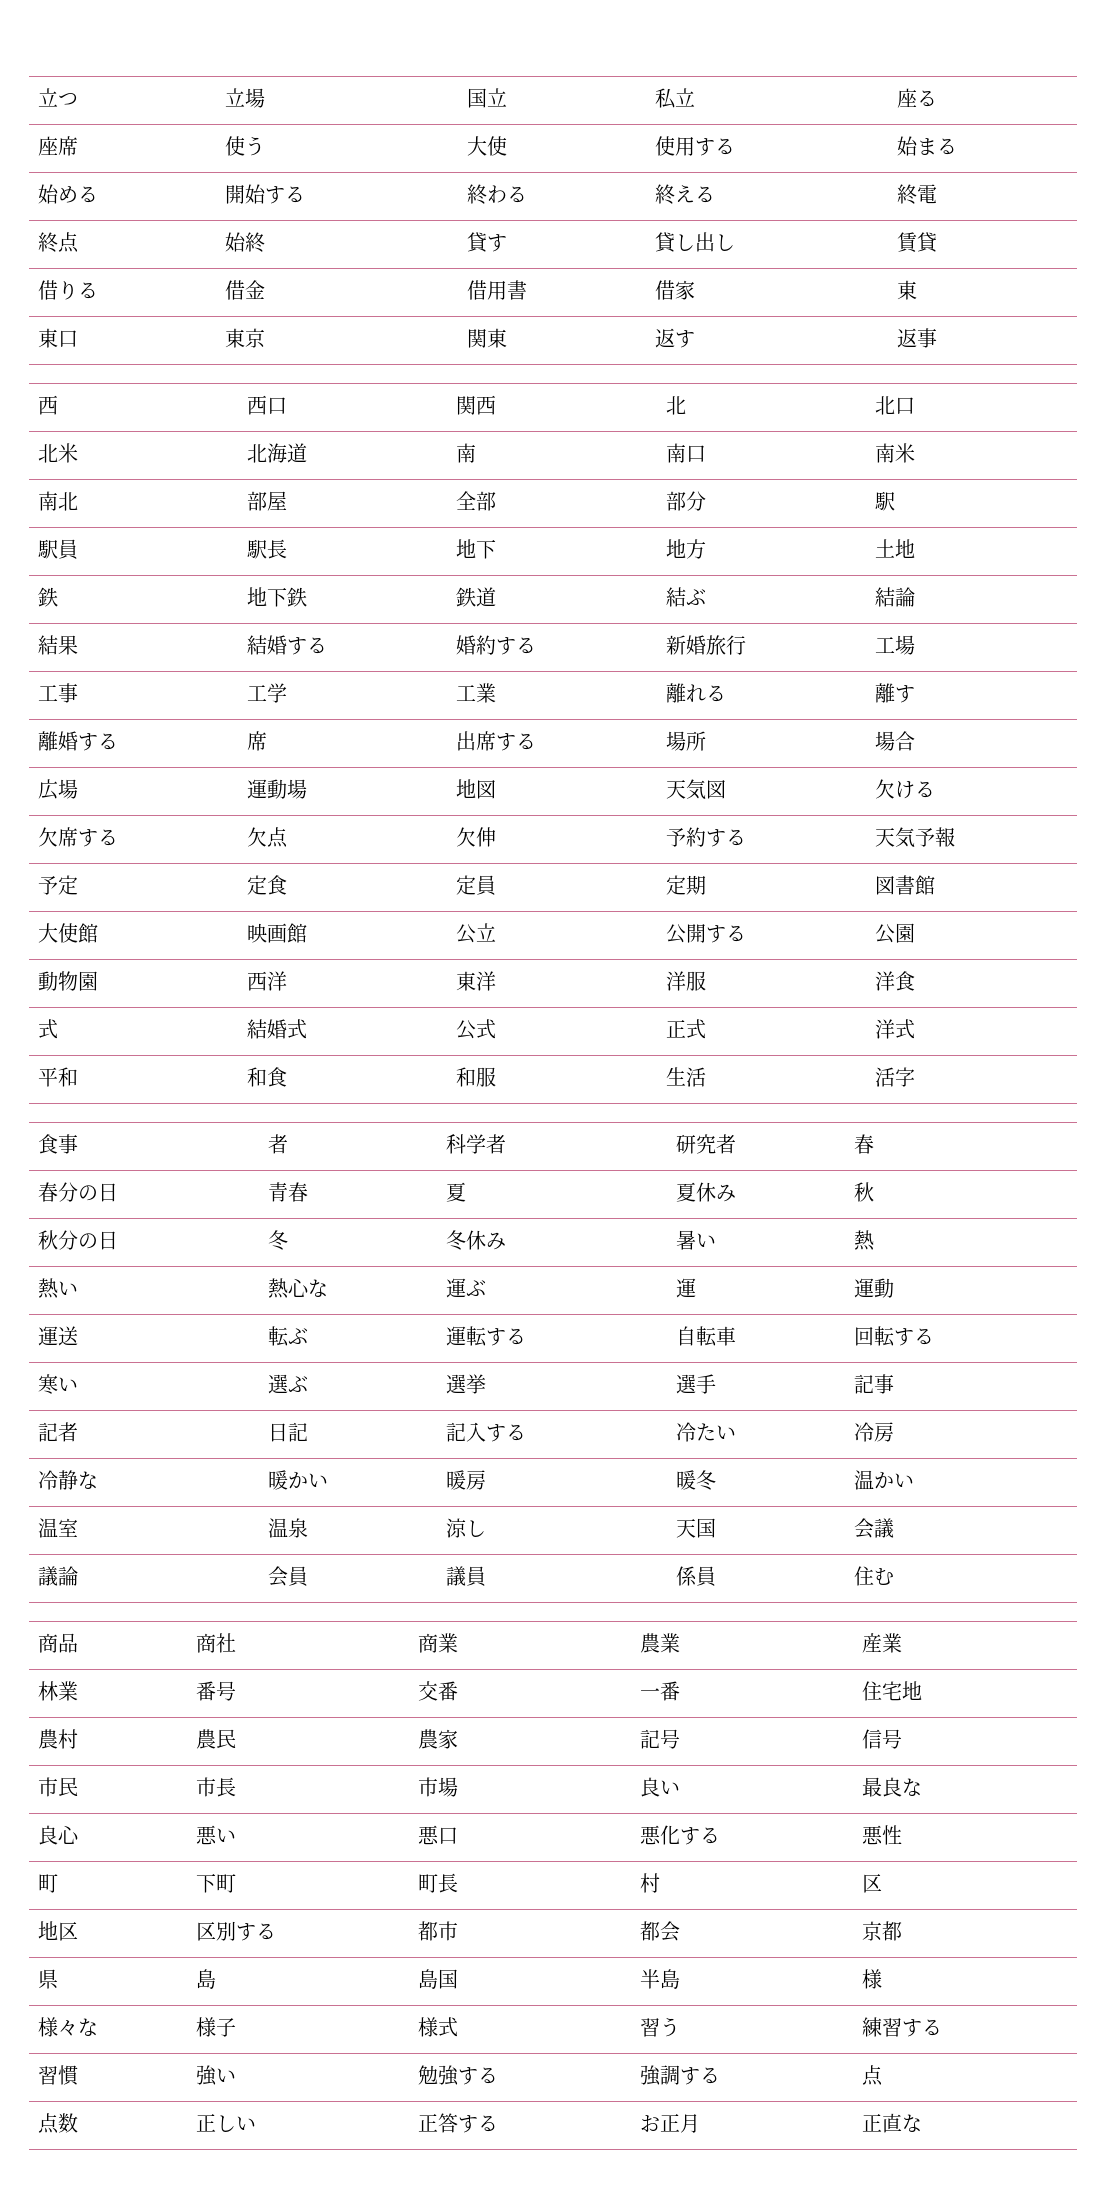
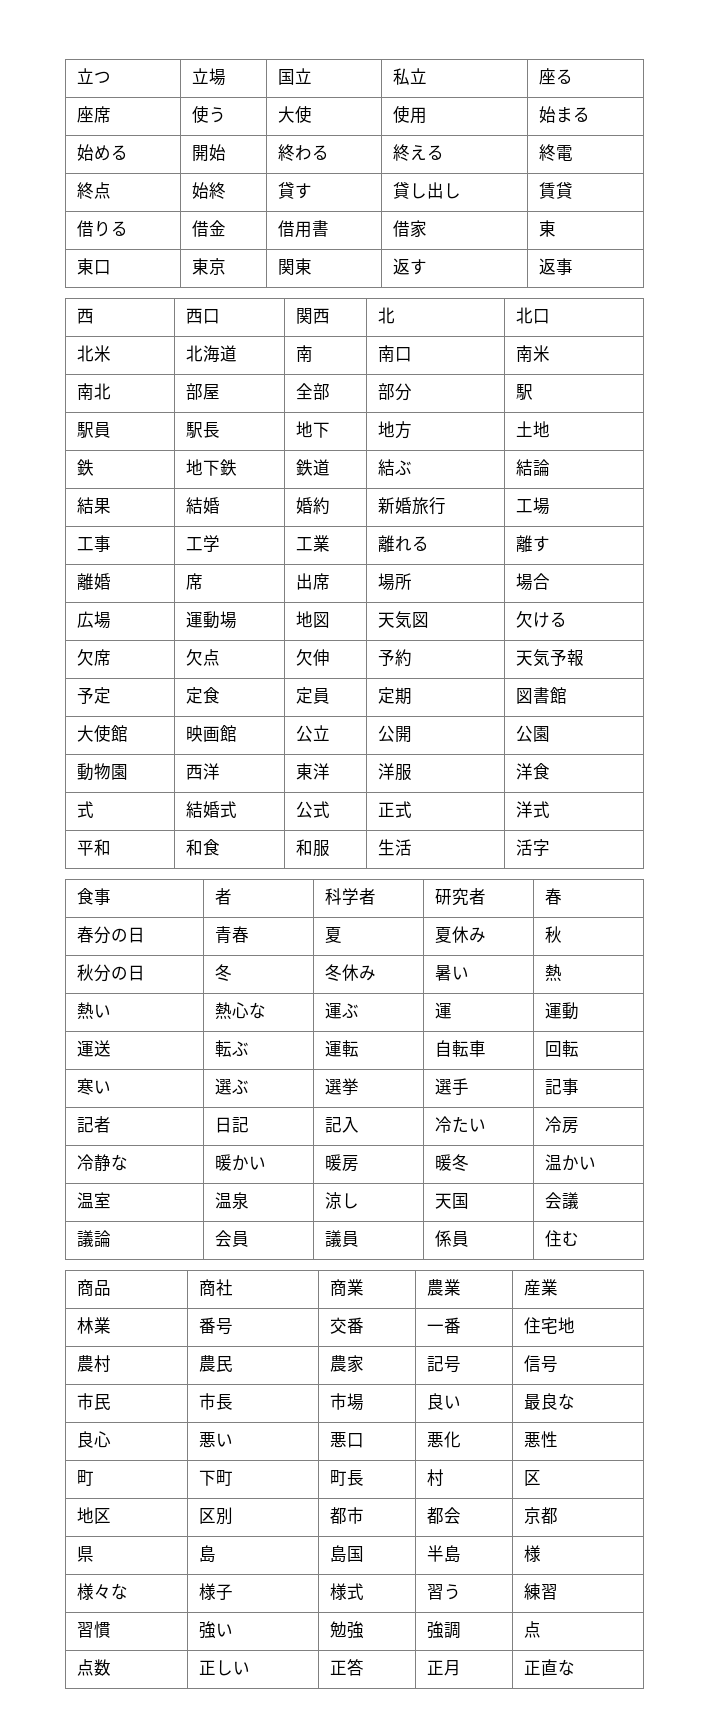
- 座席 | 使う | 大使 | 使用する | 始まる
+ 座席 | 使う | 大使 | 使用 | 始まる
- 始める | 開始する | 終わる | 終える | 終電
+ 始める | 開始 | 終わる | 終える | 終電
- 結果 | 結婚する | 婚約する | 新婚旅行 | 工場
+ 結果 | 結婚 | 婚約 | 新婚旅行 | 工場
- 離婚する | 席 | 出席する | 場所 | 場合
+ 離婚 | 席 | 出席 | 場所 | 場合
- 欠席する | 欠点 | 欠伸 | 予約する | 天気予報
+ 欠席 | 欠点 | 欠伸 | 予約 | 天気予報
- 大使館 | 映画館 | 公立 | 公開する | 公園
+ 大使館 | 映画館 | 公立 | 公開 | 公園
- 運送 | 転ぶ | 運転する | 自転車 | 回転する
+ 運送 | 転ぶ | 運転 | 自転車 | 回転
- 記者 | 日記 | 記入する | 冷たい | 冷房
+ 記者 | 日記 | 記入 | 冷たい | 冷房
- 良心 | 悪い | 悪口 | 悪化する | 悪性
+ 良心 | 悪い | 悪口 | 悪化 | 悪性
- 地区 | 区別する | 都市 | 都会 | 京都
+ 地区 | 区別 | 都市 | 都会 | 京都
- 様々な | 様子 | 様式 | 習う | 練習する
+ 様々な | 様子 | 様式 | 習う | 練習
- 習慣 | 強い | 勉強する | 強調する | 点
+ 習慣 | 強い | 勉強 | 強調 | 点
- 点数 | 正しい | 正答する | お正月 | 正直な
+ 点数 | 正しい | 正答 | 正月 | 正直な

